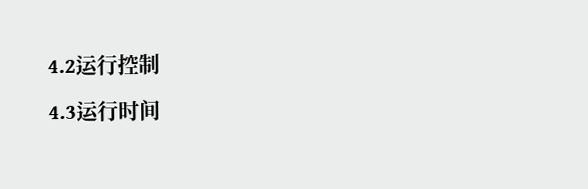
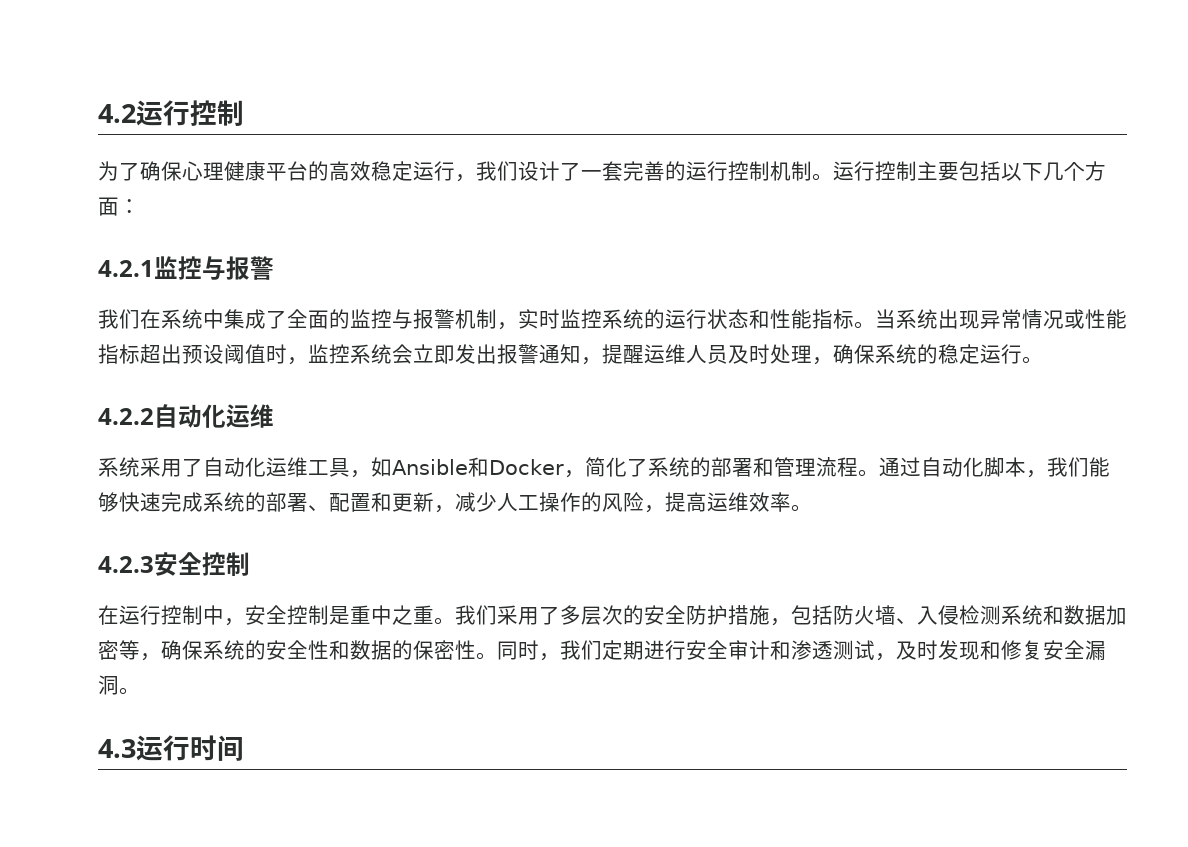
+ 为了确保心理健康平台的高效稳定运行，我们设计了一套完善的运行控制机制。运行控制主要包括以下几个方面：
+ 4.2.1监控与报警
+ 我们在系统中集成了全面的监控与报警机制，实时监控系统的运行状态和性能指标。当系统出现异常情况或性能指标超出预设阈值时，监控系统会立即发出报警通知，提醒运维人员及时处理，确保系统的稳定运行。
+ 4.2.2自动化运维
+ 系统采用了自动化运维工具，如Ansible和Docker，简化了系统的部署和管理流程。通过自动化脚本，我们能够快速完成系统的部署、配置和更新，减少人工操作的风险，提高运维效率。
+ 4.2.3安全控制
+ 在运行控制中，安全控制是重中之重。我们采用了多层次的安全防护措施，包括防火墙、入侵检测系统和数据加密等，确保系统的安全性和数据的保密性。同时，我们定期进行安全审计和渗透测试，及时发现和修复安全漏洞。

